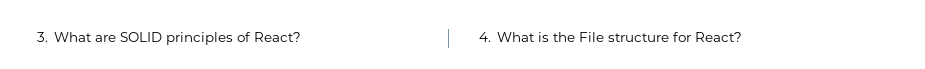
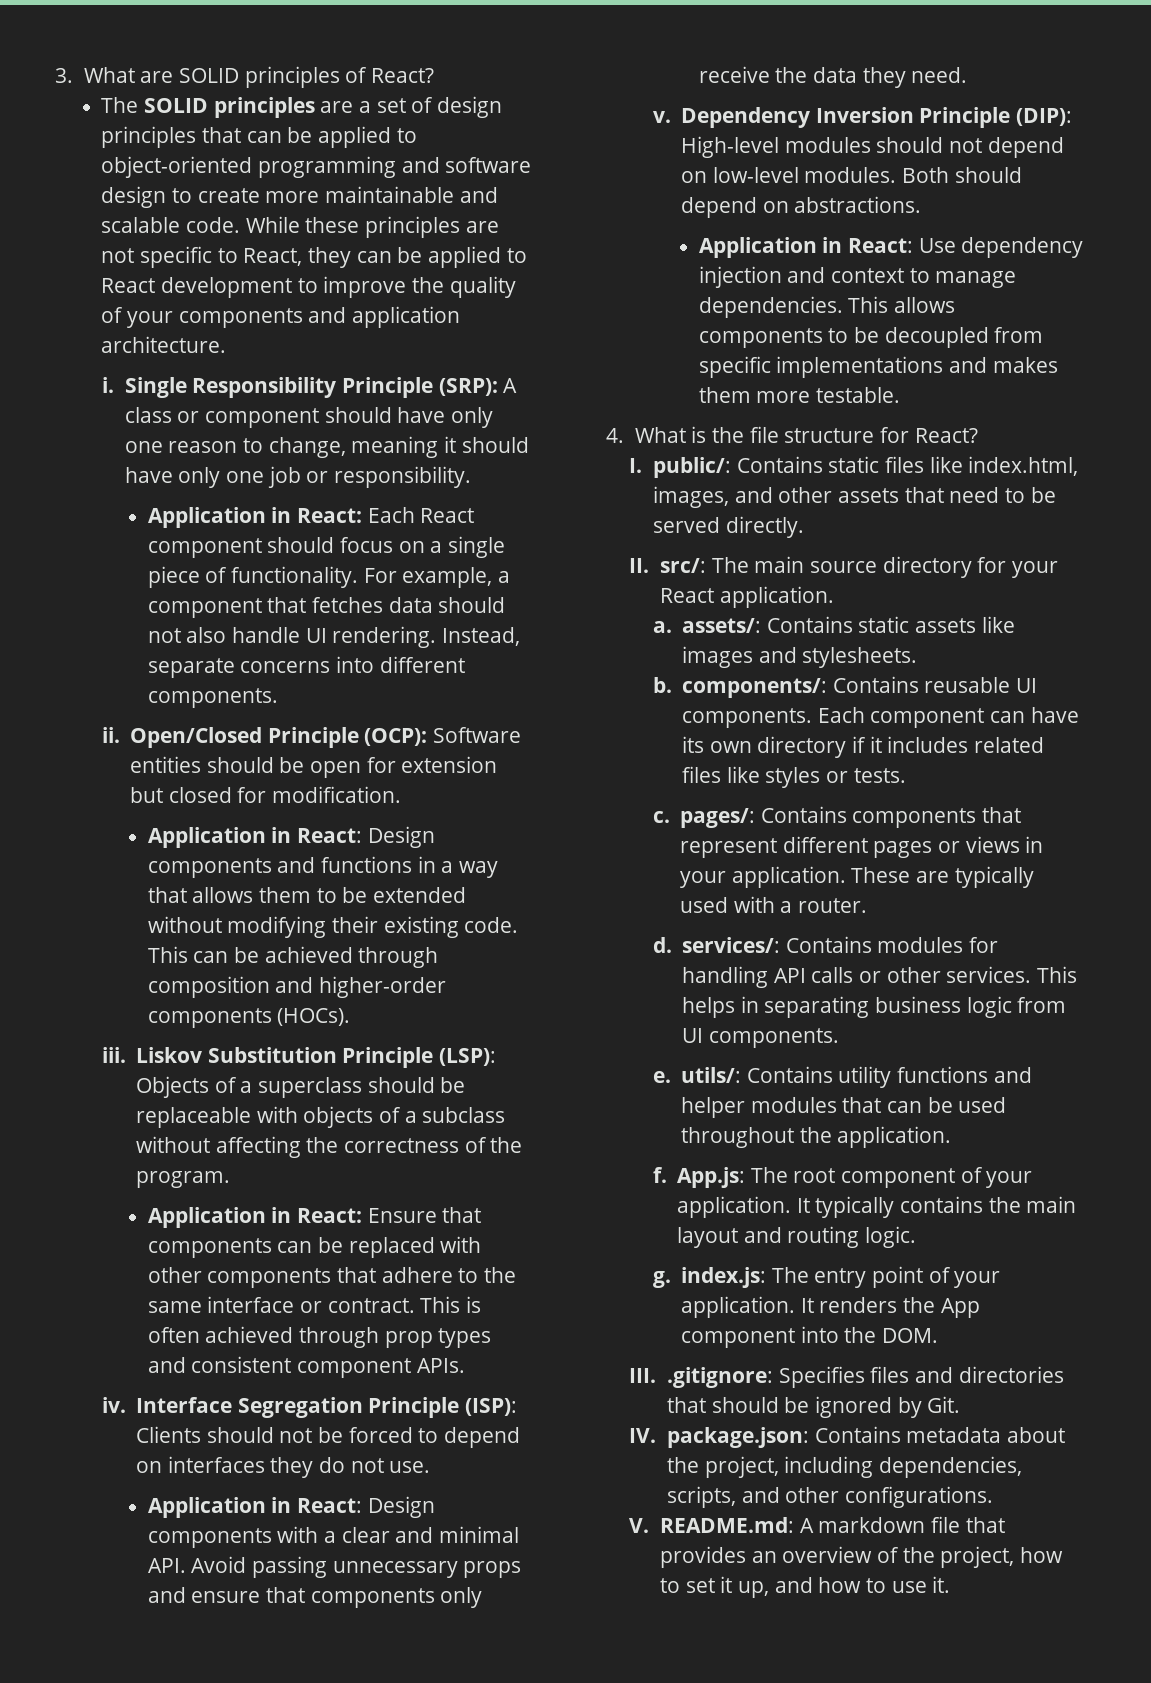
+ The SOLID principles are a set of design principles that can be applied to object-oriented programming and software design to create more maintainable and scalable code. While these principles are not specific to React, they can be applied to React development to improve the quality of your components and application architecture.
+ i. Single Responsibility Principle (SRP): A class or component should have only one reason to change, meaning it should have only one job or responsibility.
+ Application in React: Each React component should focus on a single piece of functionality. For example, a component that fetches data should not also handle UI rendering. Instead, separate concerns into different components.
+ ii. Open/Closed Principle (OCP): Software entities should be open for extension but closed for modification.
+ Application in React: Design components and functions in a way that allows them to be extended without modifying their existing code. This can be achieved through composition and higher-order components (HOCs).
+ iii. Liskov Substitution Principle (LSP): Objects of a superclass should be replaceable with objects of a subclass without affecting the correctness of the program.
+ Application in React: Ensure that components can be replaced with other components that adhere to the same interface or contract. This is often achieved through prop types and consistent component APIs.
+ iv. Interface Segregation Principle (ISP): Clients should not be forced to depend on interfaces they do not use.
+ Application in React: Design components with a clear and minimal API. Avoid passing unnecessary props and ensure that components only receive the data they need.
+ v. Dependency Inversion Principle (DIP): High-level modules should not depend on low-level modules. Both should depend on abstractions.
+ Application in React: Use dependency injection and context to manage dependencies. This allows components to be decoupled from specific implementations and makes them more testable.
- 4. What is the File structure for React?
+ 4. What is the file structure for React?
+ I. public/: Contains static files like index.html, images, and other assets that need to be served directly.
+ II. src/: The main source directory for your React application.
+ a. assets/: Contains static assets like images and stylesheets.
+ b. components/: Contains reusable UI components. Each component can have its own directory if it includes related files like styles or tests.
+ c. pages/: Contains components that represent different pages or views in your application. These are typically used with a router.
+ d. services/: Contains modules for handling API calls or other services. This helps in separating business logic from UI components.
+ e. utils/: Contains utility functions and helper modules that can be used throughout the application.
+ f. App.js: The root component of your application. It typically contains the main layout and routing logic.
+ g. index.js: The entry point of your application. It renders the App component into the DOM.
+ III. .gitignore: Specifies files and directories that should be ignored by Git.
+ IV. package.json: Contains metadata about the project, including dependencies, scripts, and other configurations.
+ V. README.md: A markdown file that provides an overview of the project, how to set it up, and how to use it.

